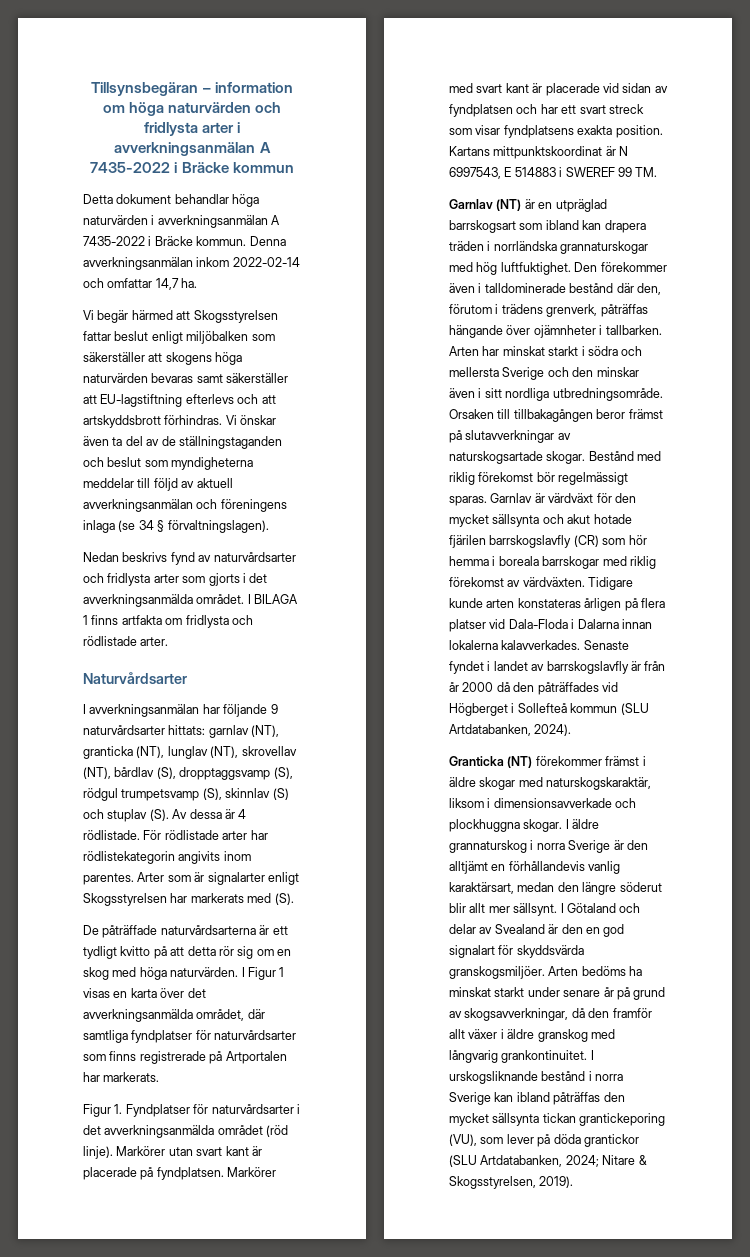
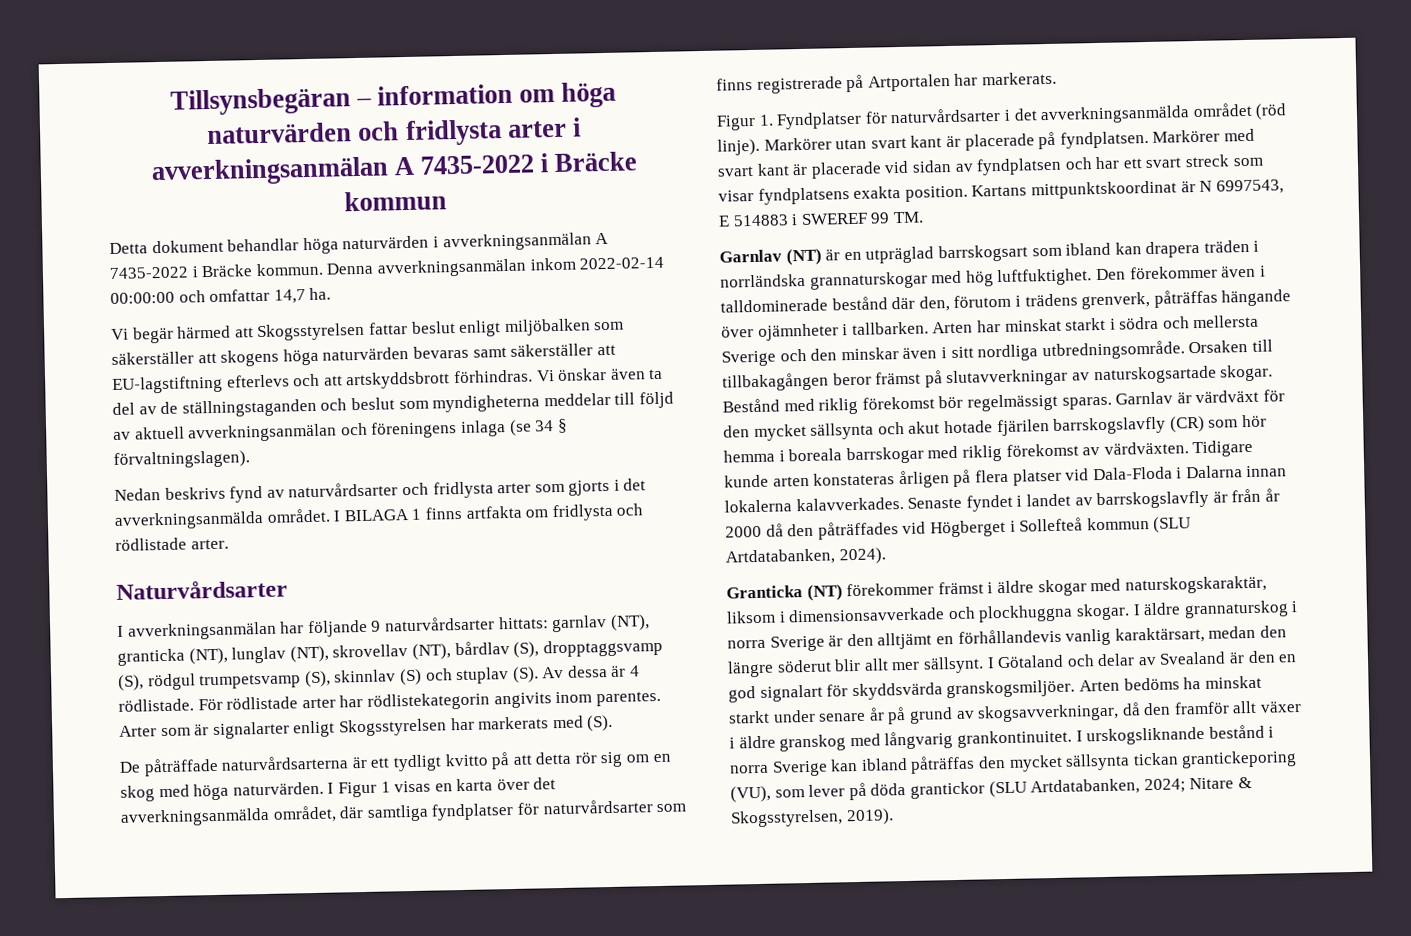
- Denna avverkningsanmälan inkom 2022-02-14 och omfattar 14,7 ha.
+ Denna avverkningsanmälan inkom 2022-02-14 00:00:00 och omfattar 14,7 ha.

